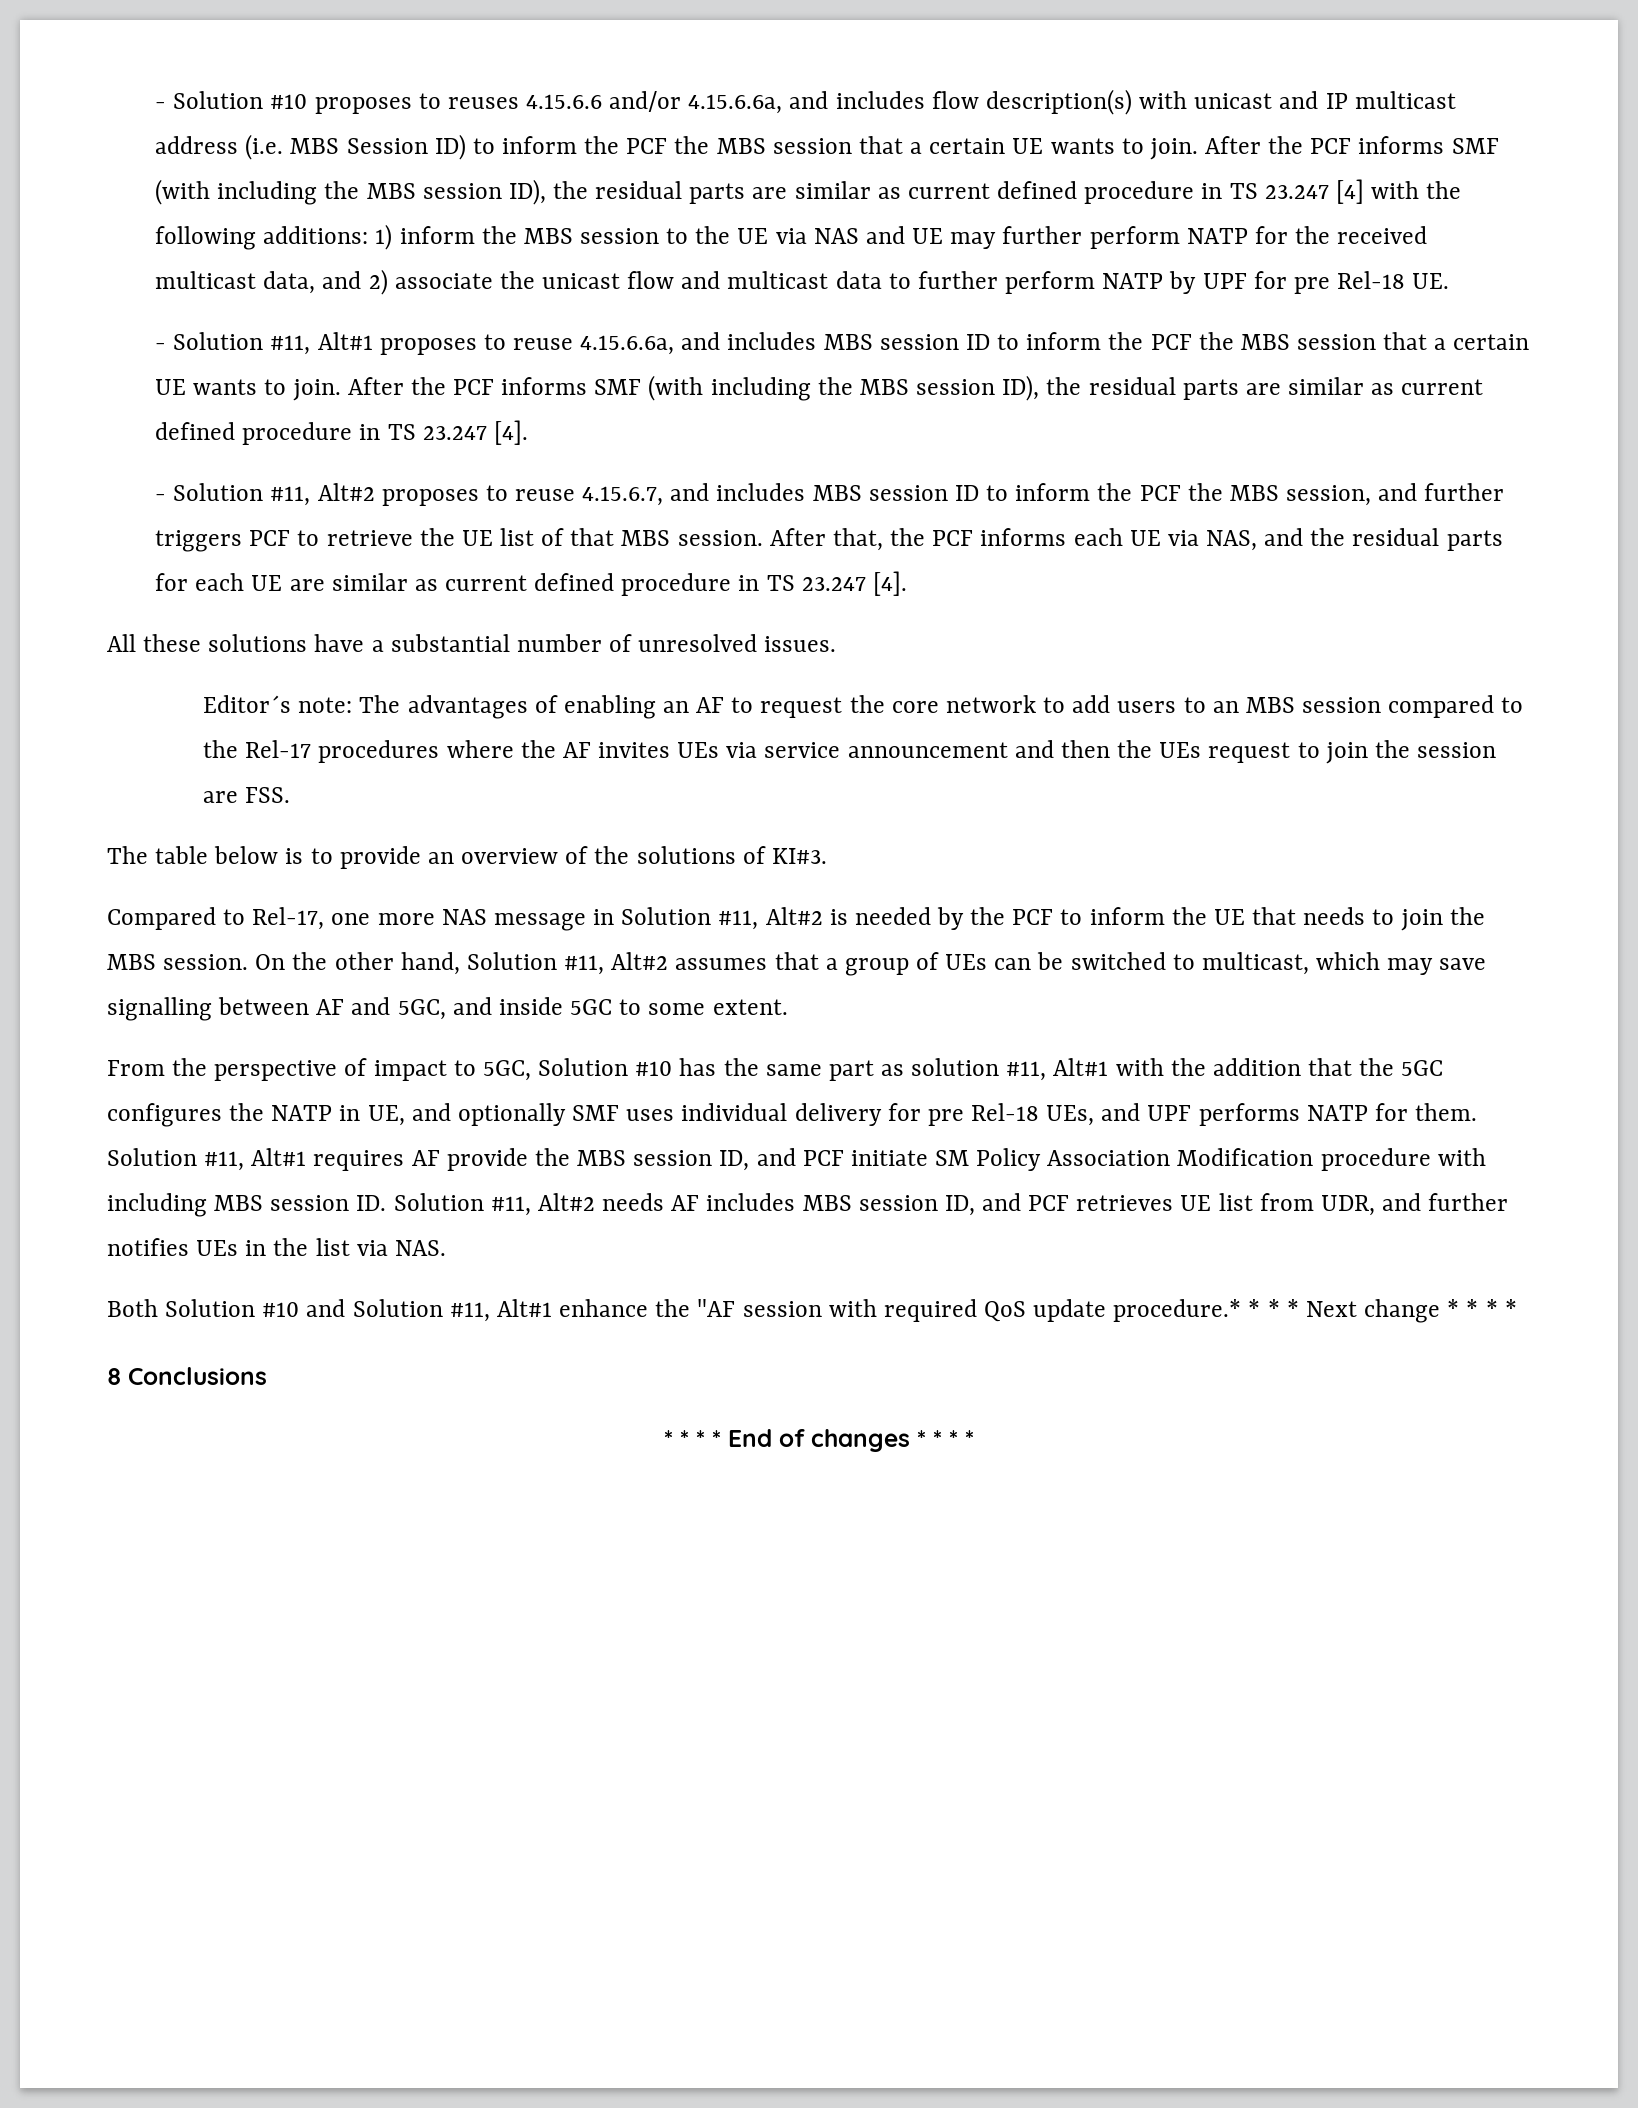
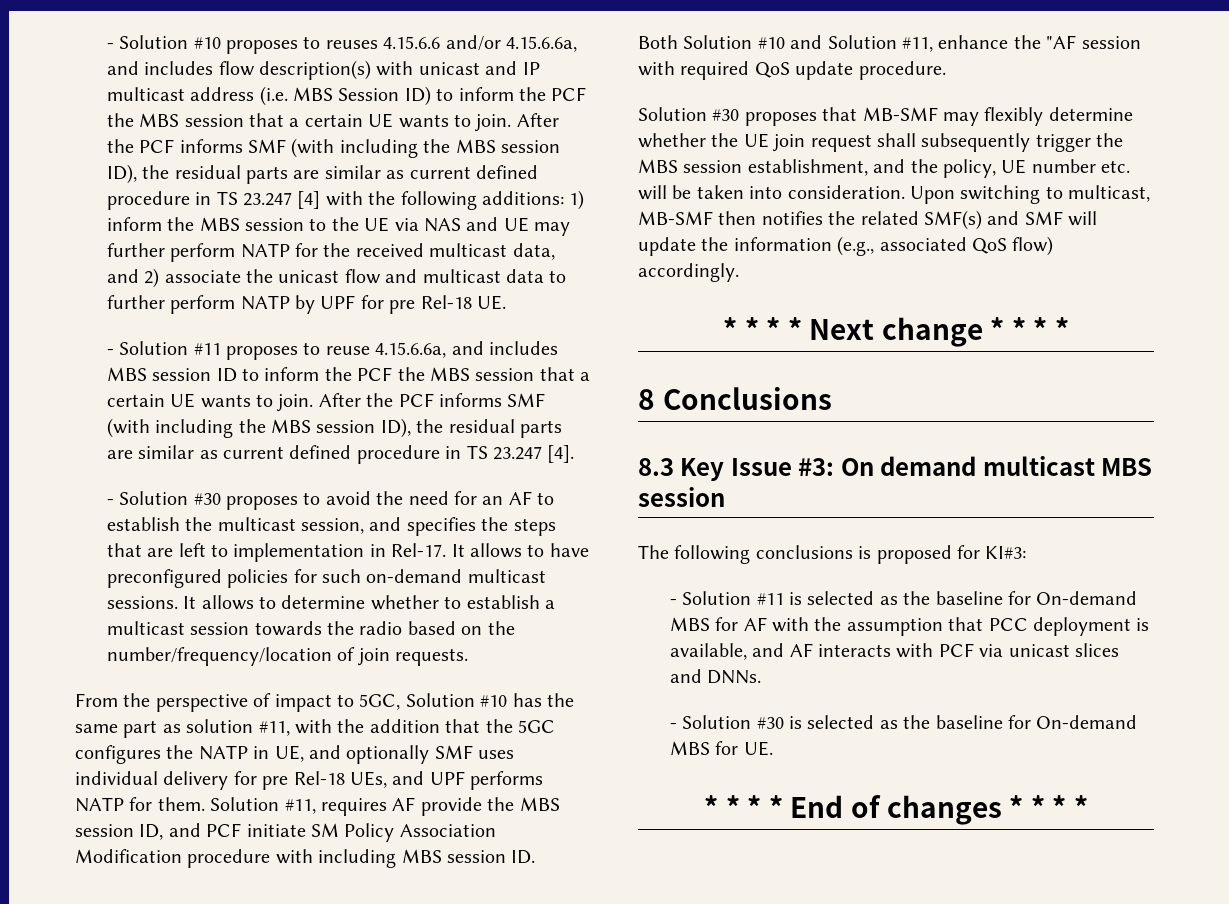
- - Solution #11, Alt#1 proposes to reuse 4.15.6.6a, and includes MBS session ID to inform the PCF the MBS session that a certain UE wants to join.
+ - Solution #11 proposes to reuse 4.15.6.6a, and includes MBS session ID to inform the PCF the MBS session that a certain UE wants to join.
- - Solution #11, Alt#2 proposes to reuse 4.15.6.7, and includes MBS session ID to inform the PCF the MBS session, and further triggers PCF to retrieve the UE list of that MBS session. After that, the PCF informs each UE via NAS, and the residual parts for each UE are similar as current defined procedure in TS 23.247 [4].
- All these solutions have a substantial number of unresolved issues.
- Editor´s note: The advantages of enabling an AF to request the core network to add users to an MBS session compared to the Rel-17 procedures where the AF invites UEs via service announcement and then the UEs request to join the session are FSS.
- The table below is to provide an overview of the solutions of KI#3.
- Compared to Rel-17, one more NAS message in Solution #11, Alt#2 is needed by the PCF to inform the UE that needs to join the MBS session. On the other hand, Solution #11, Alt#2 assumes that a group of UEs can be switched to multicast, which may save signalling between AF and 5GC, and inside 5GC to some extent.
+ - Solution #30 proposes to avoid the need for an AF to establish the multicast session, and specifies the steps that are left to implementation in Rel-17. It allows to have preconfigured policies for such on-demand multicast sessions. It allows to determine whether to establish a multicast session towards the radio based on the number/frequency/location of join requests.
- From the perspective of impact to 5GC, Solution #10 has the same part as solution #11, Alt#1 with the addition that the 5GC configures the NATP in UE, and optionally SMF uses individual delivery for pre Rel-18 UEs, and UPF performs NATP for them.
+ From the perspective of impact to 5GC, Solution #10 has the same part as solution #11, with the addition that the 5GC configures the NATP in UE, and optionally SMF uses individual delivery for pre Rel-18 UEs, and UPF performs NATP for them.
- Solution #11, Alt#1 requires AF provide the MBS session ID, and PCF initiate SM Policy Association Modification procedure with including MBS session ID. Solution #11, Alt#2 needs AF includes MBS session ID, and PCF retrieves UE list from UDR, and further notifies UEs in the list via NAS.
+ Solution #11, requires AF provide the MBS session ID, and PCF initiate SM Policy Association Modification procedure with including MBS session ID.
- Both Solution #10 and Solution #11, Alt#1 enhance the "AF session with required QoS update procedure.* * * * Next change * * * *
+ Both Solution #10 and Solution #11, enhance the "AF session with required QoS update procedure.
+ Solution #30 proposes that MB-SMF may flexibly determine whether the UE join request shall subsequently trigger the MBS session establishment, and the policy, UE number etc. will be taken into consideration. Upon switching to multicast, MB-SMF then notifies the related SMF(s) and SMF will update the information (e.g., associated QoS flow) accordingly.
+ * * * * Next change * * * *
+ 8.3 Key Issue #3: On demand multicast MBS session
+ The following conclusions is proposed for KI#3:
+ - Solution #11 is selected as the baseline for On-demand MBS for AF with the assumption that PCC deployment is available, and AF interacts with PCF via unicast slices and DNNs.
+ - Solution #30 is selected as the baseline for On-demand MBS for UE.

